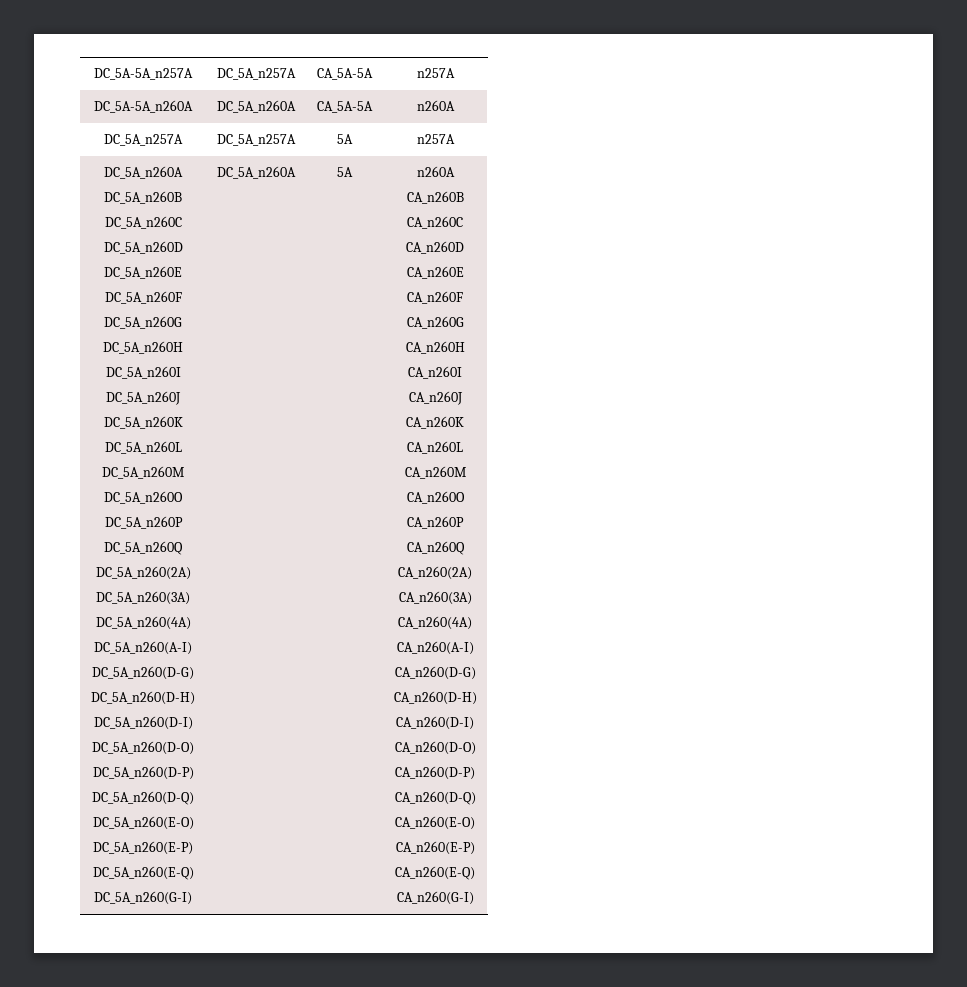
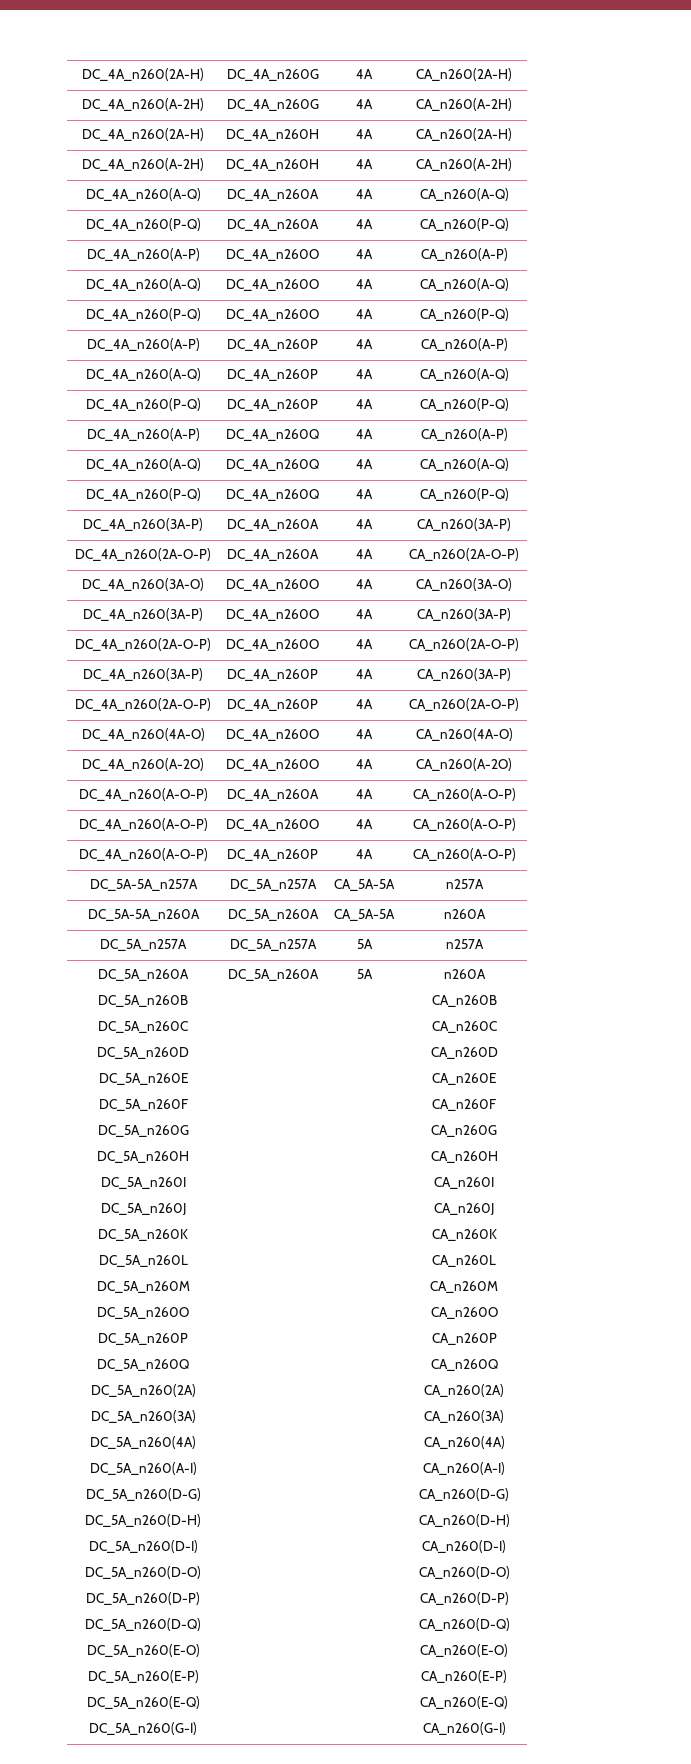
+ DC_4A_n260(2A-H) | DC_4A_n260G | 4A | CA_n260(2A-H)
+ DC_4A_n260(A-2H) | DC_4A_n260G | 4A | CA_n260(A-2H)
+ DC_4A_n260(2A-H) | DC_4A_n260H | 4A | CA_n260(2A-H)
+ DC_4A_n260(A-2H) | DC_4A_n260H | 4A | CA_n260(A-2H)
+ DC_4A_n260(A-Q) | DC_4A_n260A | 4A | CA_n260(A-Q)
+ DC_4A_n260(P-Q) | DC_4A_n260A | 4A | CA_n260(P-Q)
+ DC_4A_n260(A-P) | DC_4A_n260O | 4A | CA_n260(A-P)
+ DC_4A_n260(A-Q) | DC_4A_n260O | 4A | CA_n260(A-Q)
+ DC_4A_n260(P-Q) | DC_4A_n260O | 4A | CA_n260(P-Q)
+ DC_4A_n260(A-P) | DC_4A_n260P | 4A | CA_n260(A-P)
+ DC_4A_n260(A-Q) | DC_4A_n260P | 4A | CA_n260(A-Q)
+ DC_4A_n260(P-Q) | DC_4A_n260P | 4A | CA_n260(P-Q)
+ DC_4A_n260(A-P) | DC_4A_n260Q | 4A | CA_n260(A-P)
+ DC_4A_n260(A-Q) | DC_4A_n260Q | 4A | CA_n260(A-Q)
+ DC_4A_n260(P-Q) | DC_4A_n260Q | 4A | CA_n260(P-Q)
+ DC_4A_n260(3A-P) | DC_4A_n260A | 4A | CA_n260(3A-P)
+ DC_4A_n260(2A-O-P) | DC_4A_n260A | 4A | CA_n260(2A-O-P)
+ DC_4A_n260(3A-O) | DC_4A_n260O | 4A | CA_n260(3A-O)
+ DC_4A_n260(3A-P) | DC_4A_n260O | 4A | CA_n260(3A-P)
+ DC_4A_n260(2A-O-P) | DC_4A_n260O | 4A | CA_n260(2A-O-P)
+ DC_4A_n260(3A-P) | DC_4A_n260P | 4A | CA_n260(3A-P)
+ DC_4A_n260(2A-O-P) | DC_4A_n260P | 4A | CA_n260(2A-O-P)
+ DC_4A_n260(4A-O) | DC_4A_n260O | 4A | CA_n260(4A-O)
+ DC_4A_n260(A-2O) | DC_4A_n260O | 4A | CA_n260(A-2O)
+ DC_4A_n260(A-O-P) | DC_4A_n260A | 4A | CA_n260(A-O-P)
+ DC_4A_n260(A-O-P) | DC_4A_n260O | 4A | CA_n260(A-O-P)
+ DC_4A_n260(A-O-P) | DC_4A_n260P | 4A | CA_n260(A-O-P)

